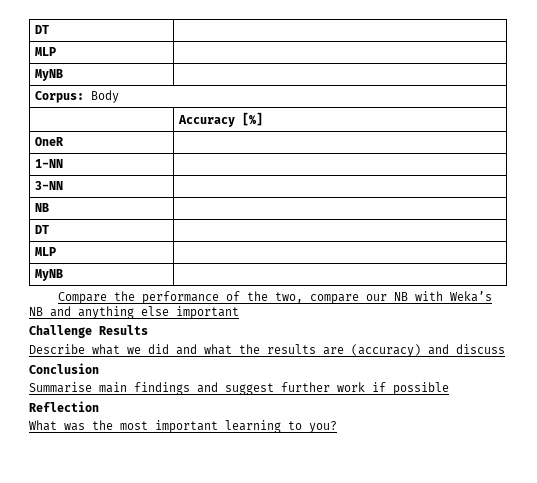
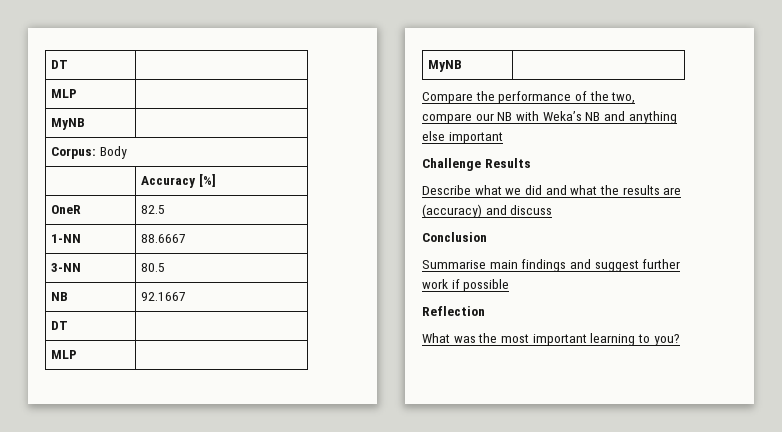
- OneR |
+ OneR | 82.5
- 1-NN |
+ 1-NN | 88.6667
- 3-NN |
+ 3-NN | 80.5
- NB |
+ NB | 92.1667

